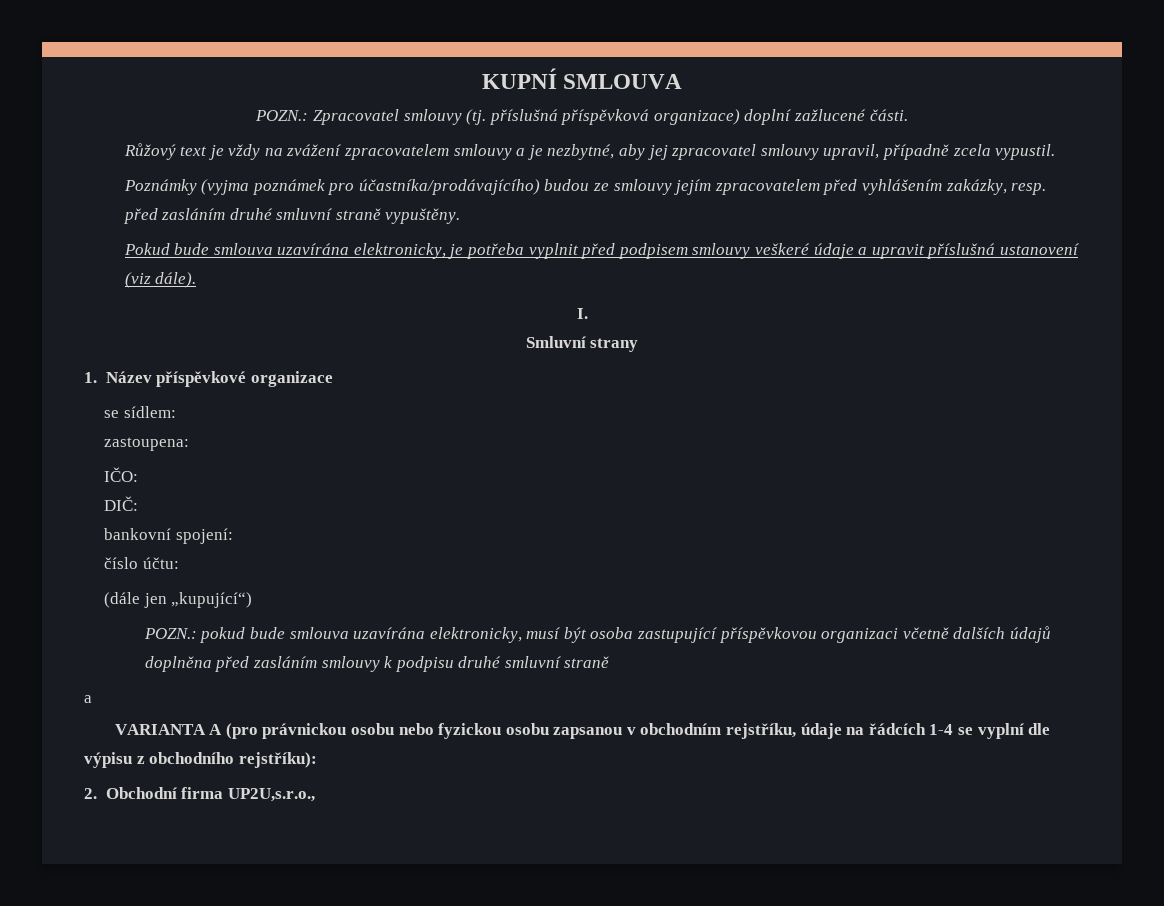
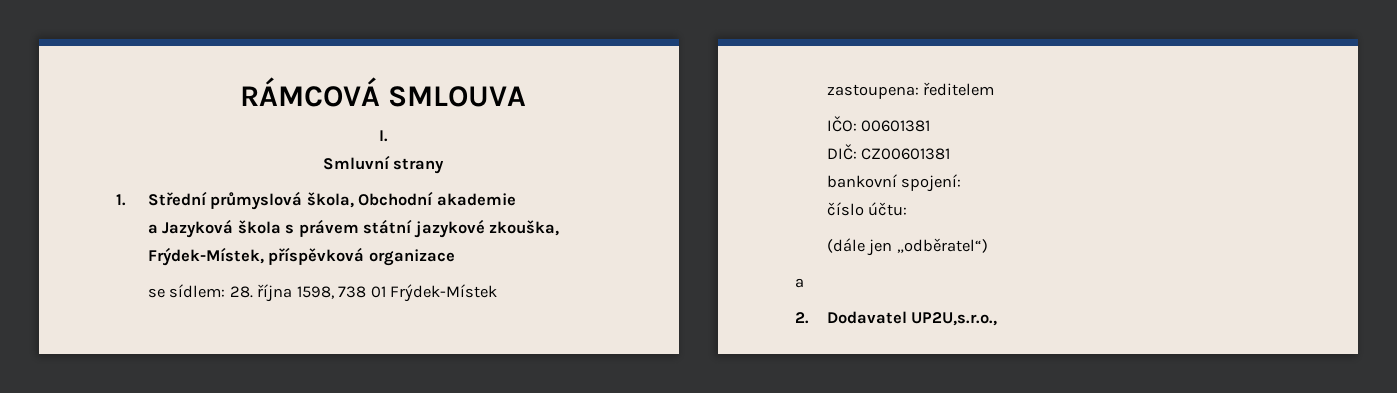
- KUPNÍ SMLOUVA
- POZN.: Zpracovatel smlouvy (tj. příslušná příspěvková organizace) doplní zažlucené části.
- Růžový text je vždy na zvážení zpracovatelem smlouvy a je nezbytné, aby jej zpracovatel smlouvy upravil, případně zcela vypustil.
- Poznámky (vyjma poznámek pro účastníka/prodávajícího) budou ze smlouvy jejím zpracovatelem před vyhlášením zakázky, resp. před zasláním druhé smluvní straně vypuštěny.
- Pokud bude smlouva uzavírána elektronicky, je potřeba vyplnit před podpisem smlouvy veškeré údaje a upravit příslušná ustanovení (viz dále).
+ RÁMCOVÁ SMLOUVA
  I.
  Smluvní strany
- 1. Název příspěvkové organizace
- se sídlem:
+ 1. Střední průmyslová škola, Obchodní akademie
+ a Jazyková škola s právem státní jazykové zkouška, Frýdek-Místek, příspěvková organizace
+ se sídlem: 28. října 1598, 738 01 Frýdek-Místek
- zastoupena:
+ zastoupena: ředitelem
- IČO:
+ IČO: 00601381
- DIČ:
+ DIČ: CZ00601381
- (dále jen „kupující“)
- POZN.: pokud bude smlouva uzavírána elektronicky, musí být osoba zastupující příspěvkovou organizaci včetně dalších údajů doplněna před zasláním smlouvy k podpisu druhé smluvní straně
+ (dále jen „odběratel“)
  a
- VARIANTA A (pro právnickou osobu nebo fyzickou osobu zapsanou v obchodním rejstříku, údaje na řádcích 1-4 se vyplní dle výpisu z obchodního rejstříku):
- 2. Obchodní firma UP2U,s.r.o.,
+ 2. Dodavatel UP2U,s.r.o.,

